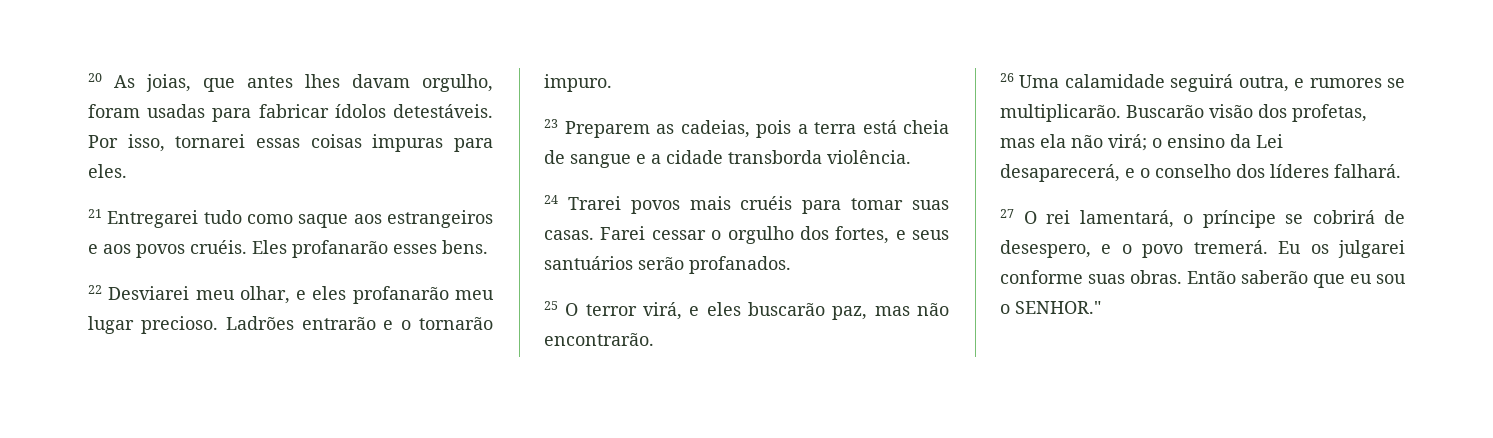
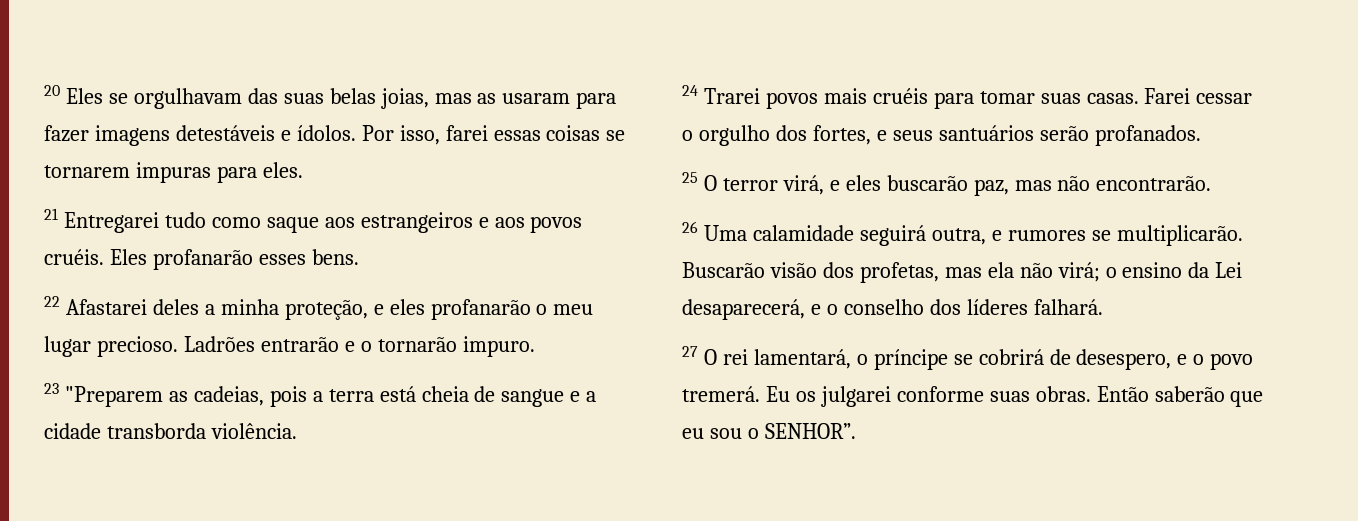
- 20 As joias, que antes lhes davam orgulho, foram usadas para fabricar ídolos detestáveis.
+ 20 Eles se orgulhavam das suas belas joias, mas as usaram para fazer imagens detestáveis e ídolos.
- Por isso, tornarei essas coisas impuras para eles.
+ Por isso, farei essas coisas se tornarem impuras para eles.
- 22 Desviarei meu olhar, e eles profanarão meu lugar precioso.
+ 22 Afastarei deles a minha proteção, e eles profanarão o meu lugar precioso.
- 23 Preparem as cadeias, pois a terra está cheia de sangue e a cidade transborda violência.
+ 23 "Preparem as cadeias, pois a terra está cheia de sangue e a cidade transborda violência.
- Então saberão que eu sou o SENHOR."
+ Então saberão que eu sou o SENHOR”.

